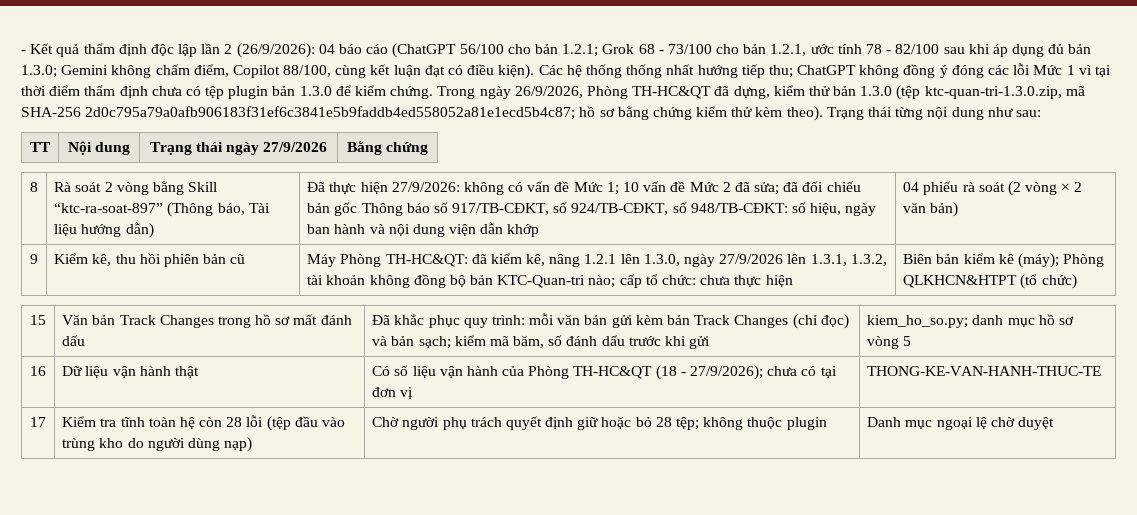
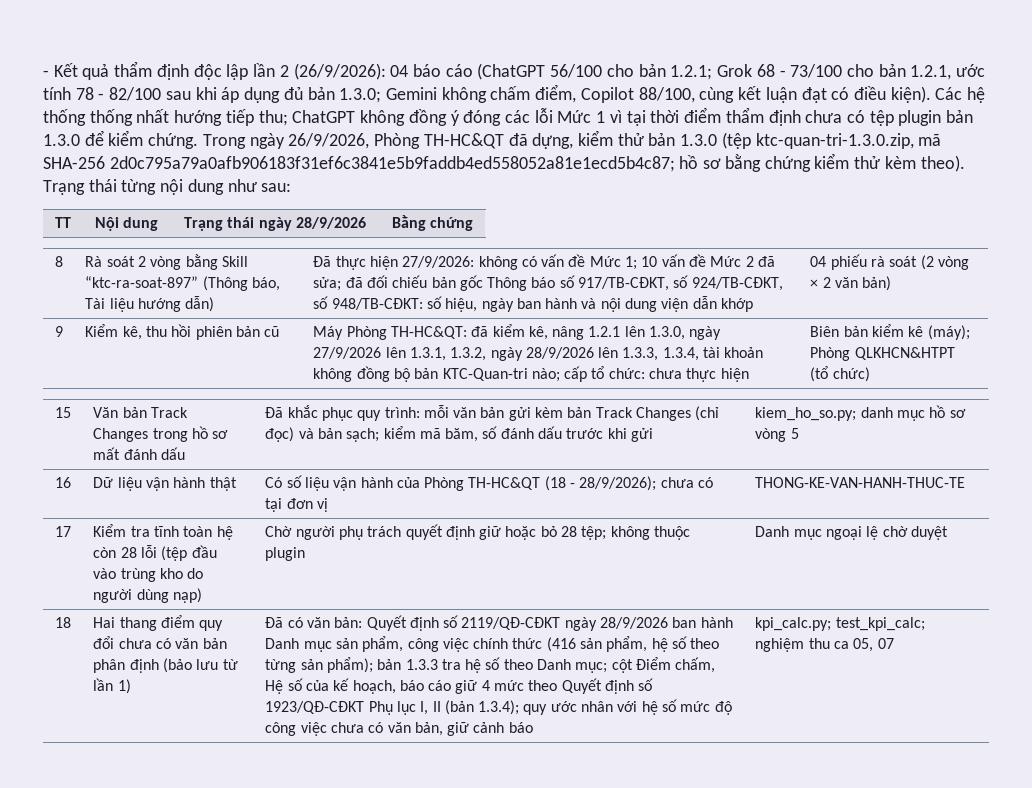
- TT | Nội dung | Trạng thái ngày 27/9/2026 | Bằng chứng
+ TT | Nội dung | Trạng thái ngày 28/9/2026 | Bằng chứng
- Máy Phòng TH-HC&QT: đã kiểm kê, nâng 1.2.1 lên 1.3.0, ngày 27/9/2026 lên 1.3.1, 1.3.2, tài khoản không đồng bộ bản KTC-Quan-tri nào; cấp tổ chức: chưa thực hiện
+ Máy Phòng TH-HC&QT: đã kiểm kê, nâng 1.2.1 lên 1.3.0, ngày 27/9/2026 lên 1.3.1, 1.3.2, ngày 28/9/2026 lên 1.3.3, 1.3.4, tài khoản không đồng bộ bản KTC-Quan-tri nào; cấp tổ chức: chưa thực hiện
- 16 | Dữ liệu vận hành thật | Có số liệu vận hành của Phòng TH-HC&QT (18 - 27/9/2026); chưa có tại đơn vị | THONG-KE-VAN-HANH-THUC-TE
+ 16 | Dữ liệu vận hành thật | Có số liệu vận hành của Phòng TH-HC&QT (18 - 28/9/2026); chưa có tại đơn vị | THONG-KE-VAN-HANH-THUC-TE
+ 18 | Hai thang điểm quy đổi chưa có văn bản phân định (bảo lưu từ lần 1) | Đã có văn bản: Quyết định số 2119/QĐ-CĐKT ngày 28/9/2026 ban hành Danh mục sản phẩm, công việc chính thức (416 sản phẩm, hệ số theo từng sản phẩm); bản 1.3.3 tra hệ số theo Danh mục; cột Điểm chấm, Hệ số của kế hoạch, báo cáo giữ 4 mức theo Quyết định số 1923/QĐ-CĐKT Phụ lục I, II (bản 1.3.4); quy ước nhân với hệ số mức độ công việc chưa có văn bản, giữ cảnh báo | kpi_calc.py; test_kpi_calc; nghiệm thu ca 05, 07

